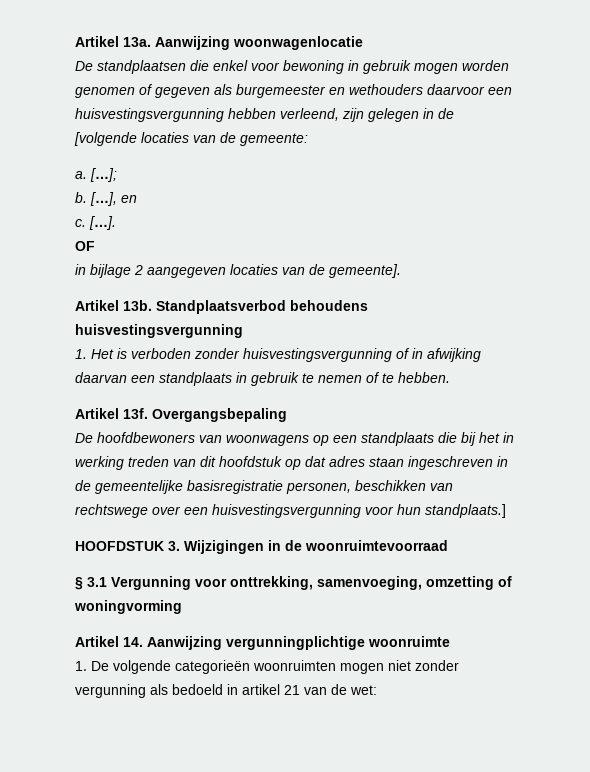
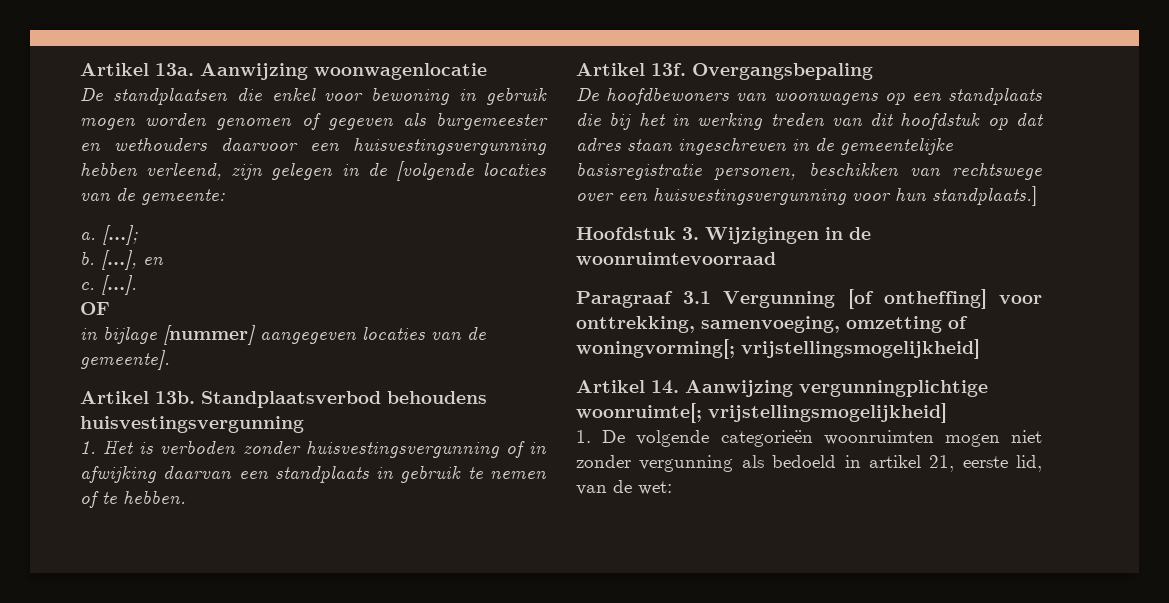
- in bijlage 2 aangegeven locaties van de gemeente].
+ in bijlage [nummer] aangegeven locaties van de gemeente].
- HOOFDSTUK 3. Wijzigingen in de woonruimtevoorraad
+ Hoofdstuk 3. Wijzigingen in de woonruimtevoorraad
- § 3.1 Vergunning voor onttrekking, samenvoeging, omzetting of woningvorming
+ Paragraaf 3.1 Vergunning [of ontheffing] voor onttrekking, samenvoeging, omzetting of woningvorming[; vrijstellingsmogelijkheid]
- Artikel 14. Aanwijzing vergunningplichtige woonruimte
+ Artikel 14. Aanwijzing vergunningplichtige woonruimte[; vrijstellingsmogelijkheid]
- 1. De volgende categorieën woonruimten mogen niet zonder vergunning als bedoeld in artikel 21 van de wet:
+ 1. De volgende categorieën woonruimten mogen niet zonder vergunning als bedoeld in artikel 21, eerste lid, van de wet:

